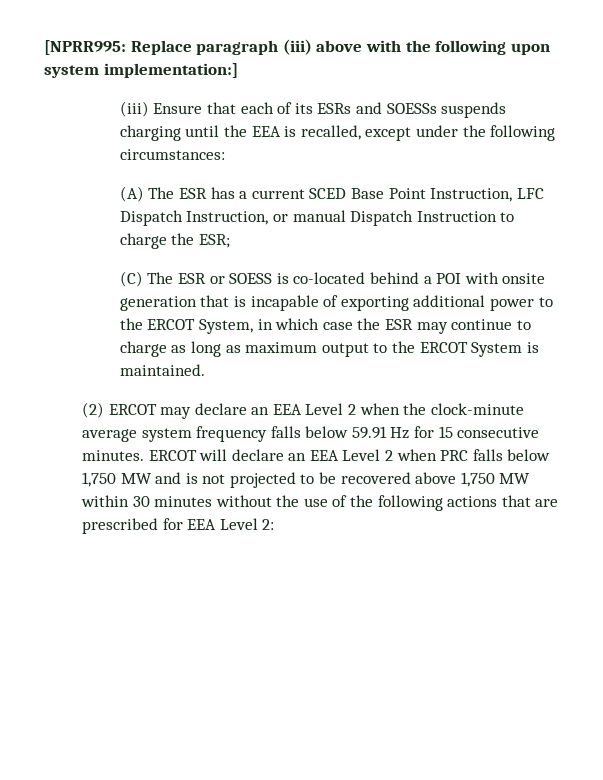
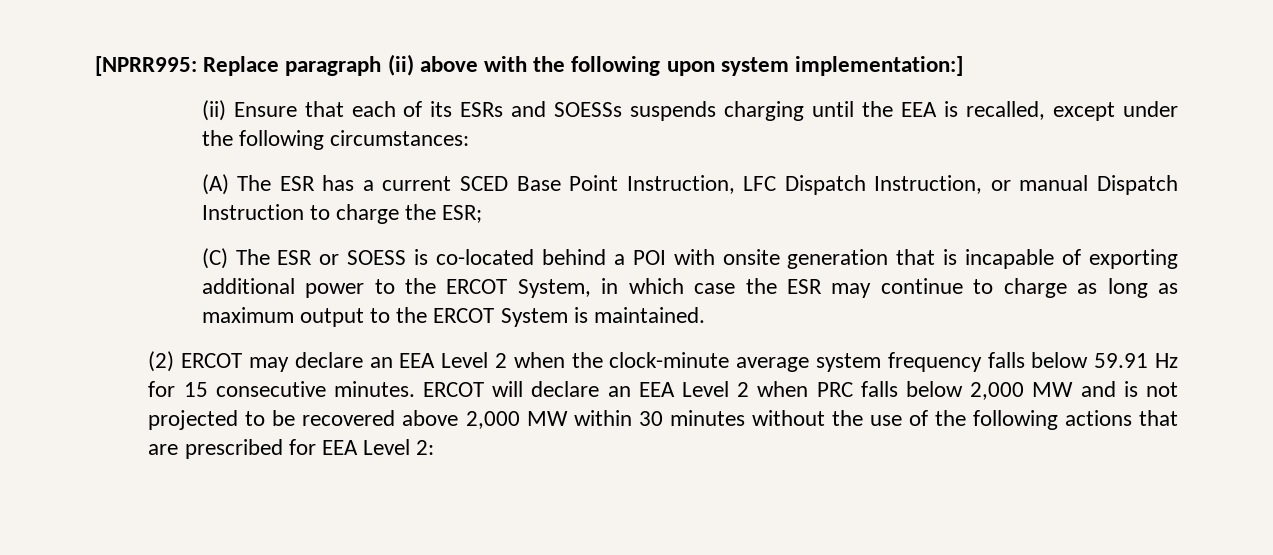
- [NPRR995: Replace paragraph (iii) above with the following upon system implementation:]
+ [NPRR995: Replace paragraph (ii) above with the following upon system implementation:]
- (iii) Ensure that each of its ESRs and SOESSs suspends charging until the EEA is recalled, except under the following circumstances:
+ (ii) Ensure that each of its ESRs and SOESSs suspends charging until the EEA is recalled, except under the following circumstances:
- ERCOT will declare an EEA Level 2 when PRC falls below 1,750 MW and is not projected to be recovered above 1,750 MW within 30 minutes without the use of the following actions that are prescribed for EEA Level 2:
+ ERCOT will declare an EEA Level 2 when PRC falls below 2,000 MW and is not projected to be recovered above 2,000 MW within 30 minutes without the use of the following actions that are prescribed for EEA Level 2:

